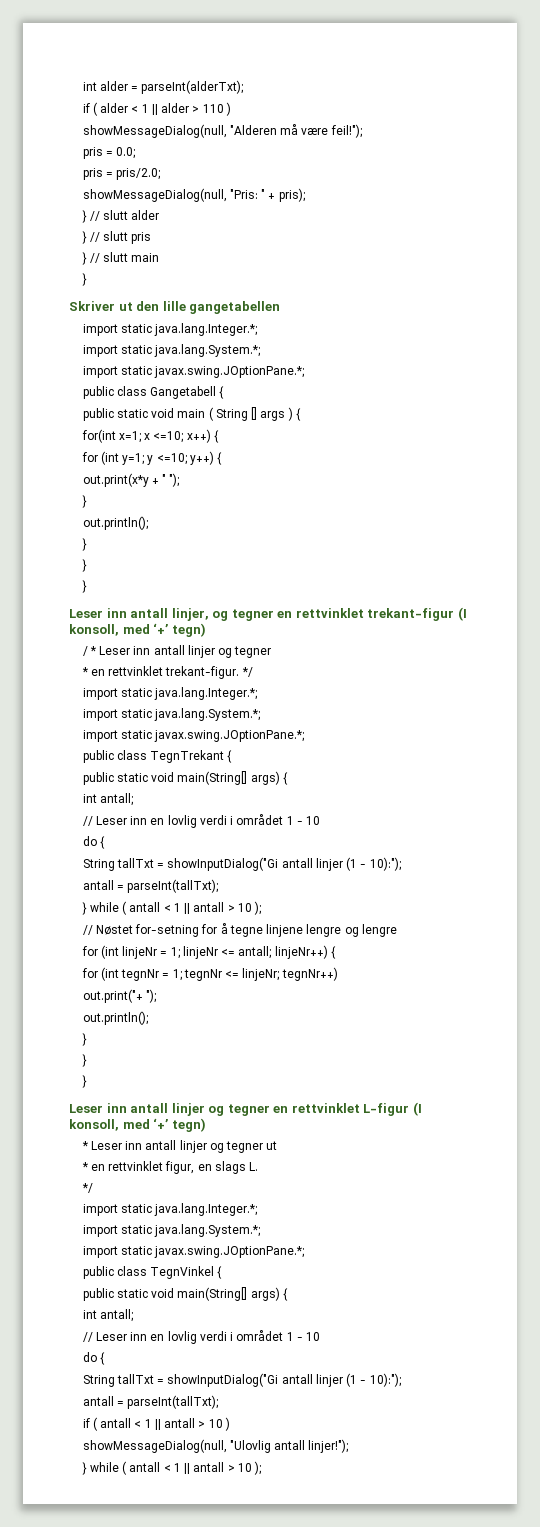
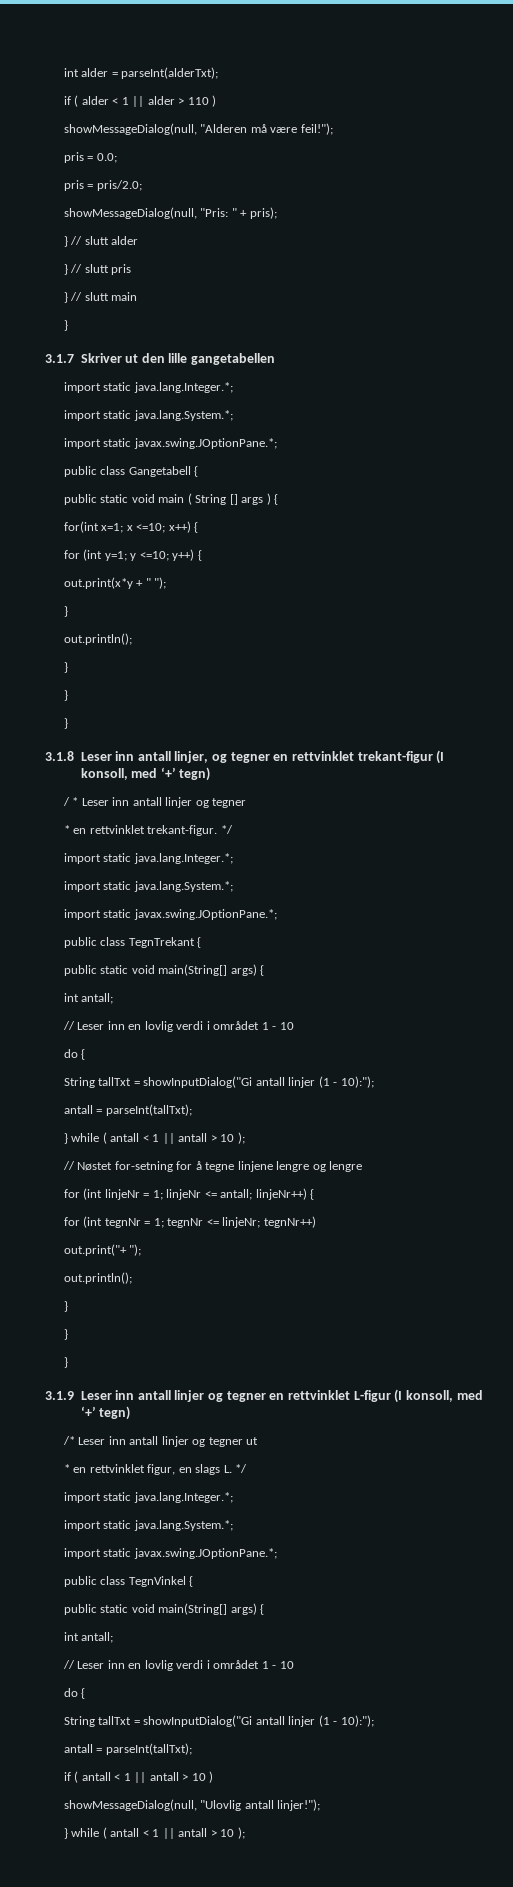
- Skriver ut den lille gangetabellen
+ 3.1.7 Skriver ut den lille gangetabellen
- Leser inn antall linjer, og tegner en rettvinklet trekant-figur (I konsoll, med ‘+’ tegn)
+ 3.1.8 Leser inn antall linjer, og tegner en rettvinklet trekant-figur (I konsoll, med ‘+’ tegn)
- Leser inn antall linjer og tegner en rettvinklet L-figur (I konsoll, med ‘+’ tegn)
+ 3.1.9 Leser inn antall linjer og tegner en rettvinklet L-figur (I konsoll, med ‘+’ tegn)
- * Leser inn antall linjer og tegner ut
+ /* Leser inn antall linjer og tegner ut
- * en rettvinklet figur, en slags L.
- */
+ * en rettvinklet figur, en slags L. */

